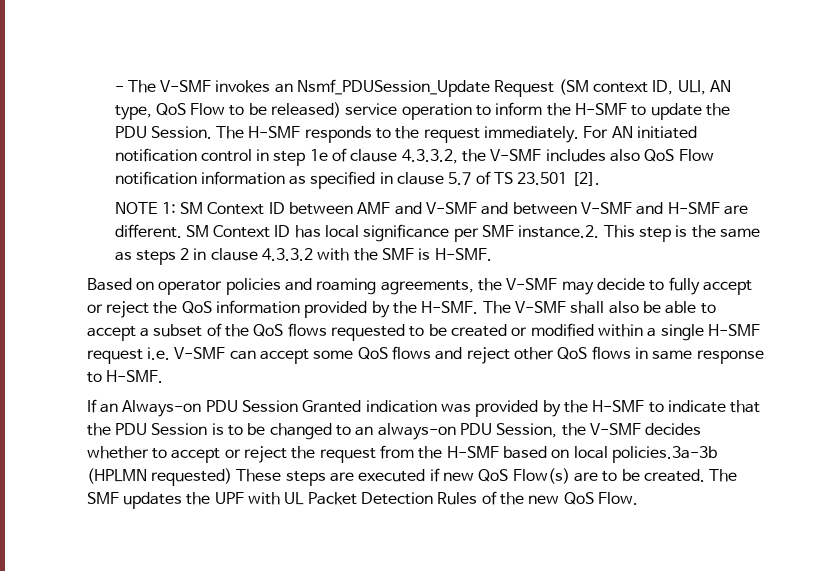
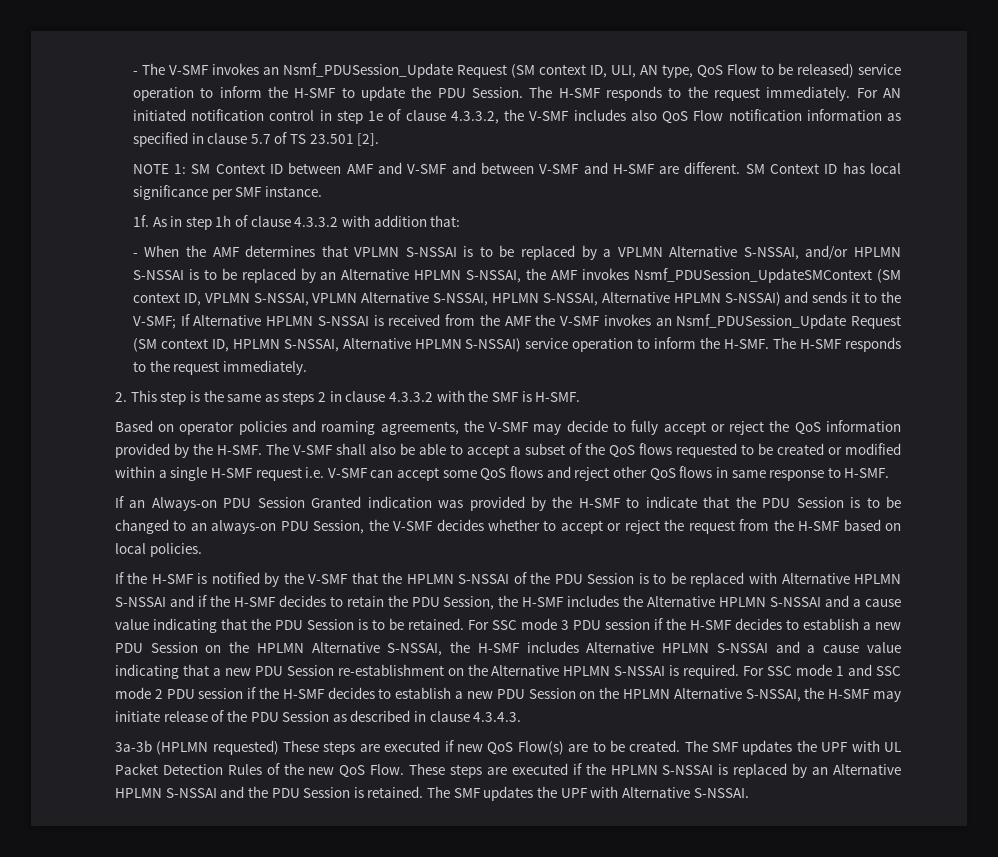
- SM Context ID has local significance per SMF instance.2. This step is the same as steps 2 in clause 4.3.3.2 with the SMF is H-SMF.
+ SM Context ID has local significance per SMF instance.
+ 1f. As in step 1h of clause 4.3.3.2 with addition that:
+ - When the AMF determines that VPLMN S-NSSAI is to be replaced by a VPLMN Alternative S-NSSAI, and/or HPLMN S-NSSAI is to be replaced by an Alternative HPLMN S-NSSAI, the AMF invokes Nsmf_PDUSession_UpdateSMContext (SM context ID, VPLMN S-NSSAI, VPLMN Alternative S-NSSAI, HPLMN S-NSSAI, Alternative HPLMN S-NSSAI) and sends it to the V-SMF; If Alternative HPLMN S-NSSAI is received from the AMF the V-SMF invokes an Nsmf_PDUSession_Update Request (SM context ID, HPLMN S-NSSAI, Alternative HPLMN S-NSSAI) service operation to inform the H-SMF. The H-SMF responds to the request immediately.
+ 2. This step is the same as steps 2 in clause 4.3.3.2 with the SMF is H-SMF.
- If an Always-on PDU Session Granted indication was provided by the H-SMF to indicate that the PDU Session is to be changed to an always-on PDU Session, the V-SMF decides whether to accept or reject the request from the H-SMF based on local policies.3a-3b (HPLMN requested) These steps are executed if new QoS Flow(s) are to be created.
+ If an Always-on PDU Session Granted indication was provided by the H-SMF to indicate that the PDU Session is to be changed to an always-on PDU Session, the V-SMF decides whether to accept or reject the request from the H-SMF based on local policies.
+ If the H-SMF is notified by the V-SMF that the HPLMN S-NSSAI of the PDU Session is to be replaced with Alternative HPLMN S-NSSAI and if the H-SMF decides to retain the PDU Session, the H-SMF includes the Alternative HPLMN S-NSSAI and a cause value indicating that the PDU Session is to be retained. For SSC mode 3 PDU session if the H-SMF decides to establish a new PDU Session on the HPLMN Alternative S-NSSAI, the H-SMF includes Alternative HPLMN S-NSSAI and a cause value indicating that a new PDU Session re-establishment on the Alternative HPLMN S-NSSAI is required. For SSC mode 1 and SSC mode 2 PDU session if the H-SMF decides to establish a new PDU Session on the HPLMN Alternative S-NSSAI, the H-SMF may initiate release of the PDU Session as described in clause 4.3.4.3.
+ 3a-3b (HPLMN requested) These steps are executed if new QoS Flow(s) are to be created.
+ These steps are executed if the HPLMN S-NSSAI is replaced by an Alternative HPLMN S-NSSAI and the PDU Session is retained. The SMF updates the UPF with Alternative S-NSSAI.

